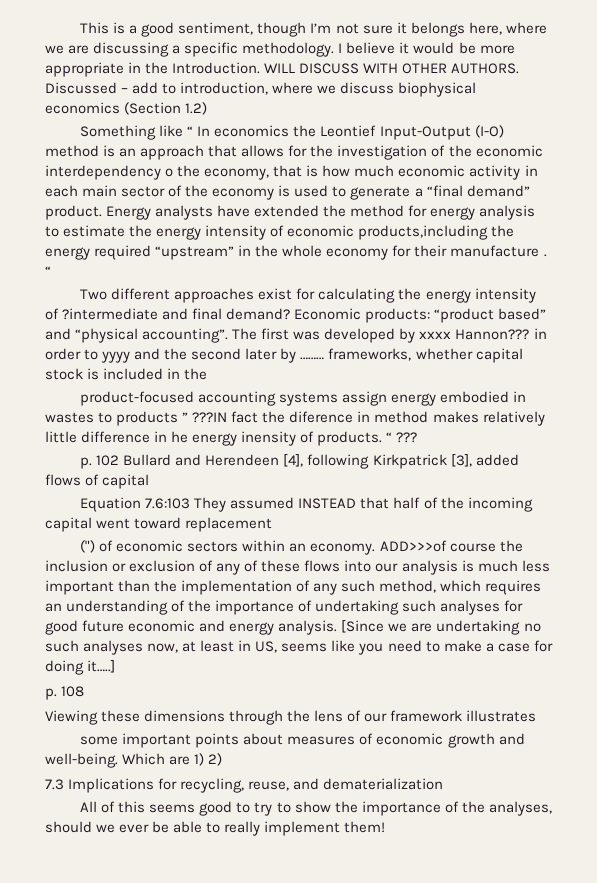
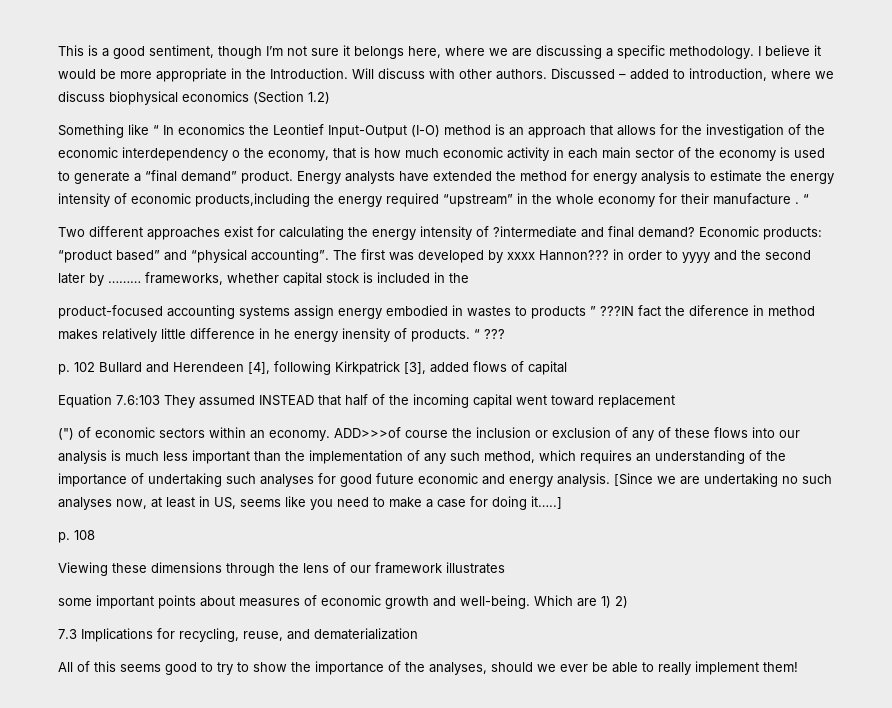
- WILL DISCUSS WITH OTHER AUTHORS.
+ Will discuss with other authors.
- Discussed – add to introduction, where we discuss biophysical economics (Section 1.2)
+ Discussed – added to introduction, where we discuss biophysical economics (Section 1.2)

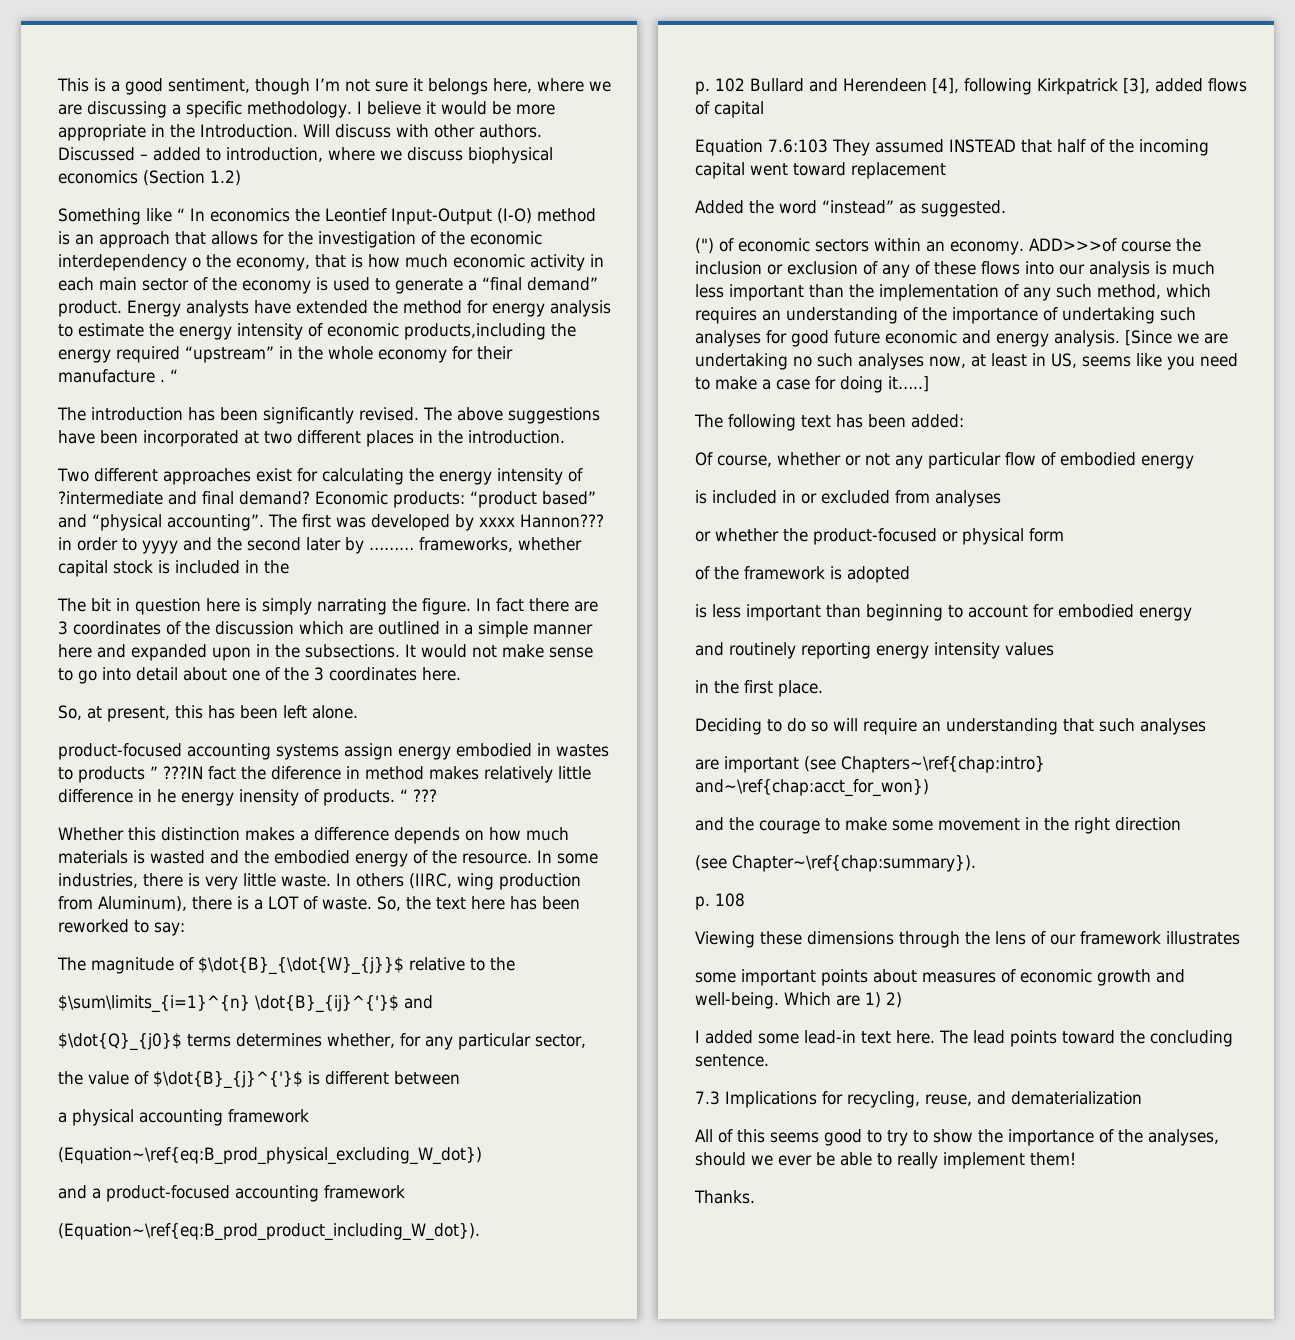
+ The introduction has been significantly revised. The above suggestions have been incorporated at two different places in the introduction.
+ The bit in question here is simply narrating the figure. In fact there are 3 coordinates of the discussion which are outlined in a simple manner here and expanded upon in the subsections. It would not make sense to go into detail about one of the 3 coordinates here.
+ So, at present, this has been left alone.
+ Whether this distinction makes a difference depends on how much materials is wasted and the embodied energy of the resource. In some industries, there is very little waste. In others (IIRC, wing production from Aluminum), there is a LOT of waste. So, the text here has been reworked to say:
+ The magnitude of $\dot{B}_{\dot{W}_{j}}$ relative to the
+ $\sum\limits_{i=1}^{n} \dot{B}_{ij}^{'}$ and
+ $\dot{Q}_{j0}$ terms determines whether, for any particular sector,
+ the value of $\dot{B}_{j}^{'}$ is different between
+ a physical accounting framework
+ (Equation~\ref{eq:B_prod_physical_excluding_W_dot})
+ and a product-focused accounting framework
+ (Equation~\ref{eq:B_prod_product_including_W_dot}).
+ Added the word “instead” as suggested.
+ The following text has been added:
+ Of course, whether or not any particular flow of embodied energy
+ is included in or excluded from analyses
+ or whether the product-focused or physical form
+ of the framework is adopted
+ is less important than beginning to account for embodied energy
+ and routinely reporting energy intensity values
+ in the first place.
+ Deciding to do so will require an understanding that such analyses
+ are important (see Chapters~\ref{chap:intro} and~\ref{chap:acct_for_won})
+ and the courage to make some movement in the right direction
+ (see Chapter~\ref{chap:summary}).
+ I added some lead-in text here. The lead points toward the concluding sentence.
+ Thanks.

